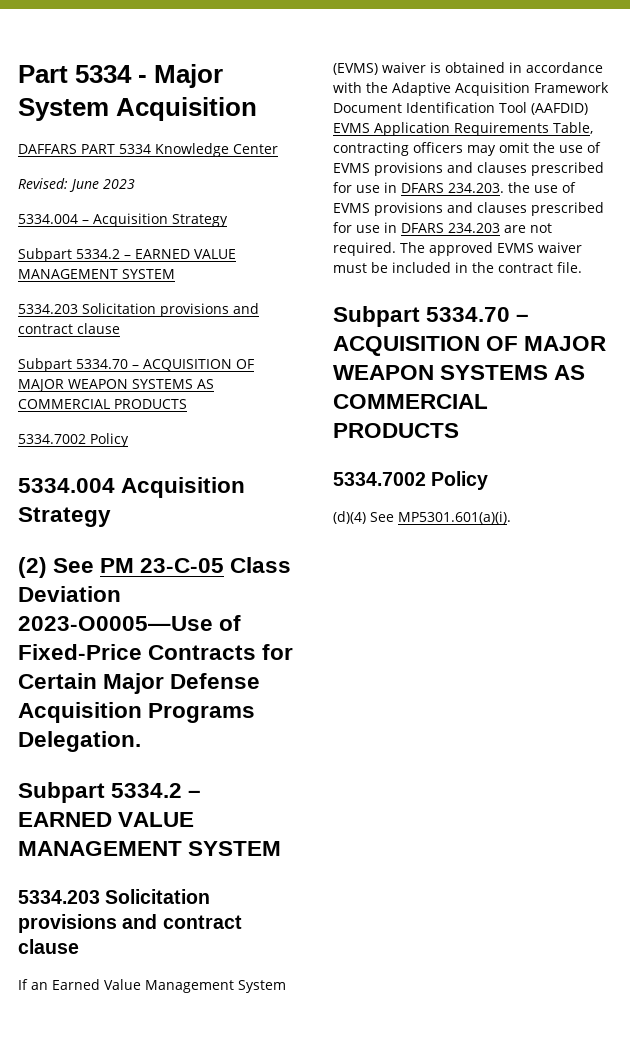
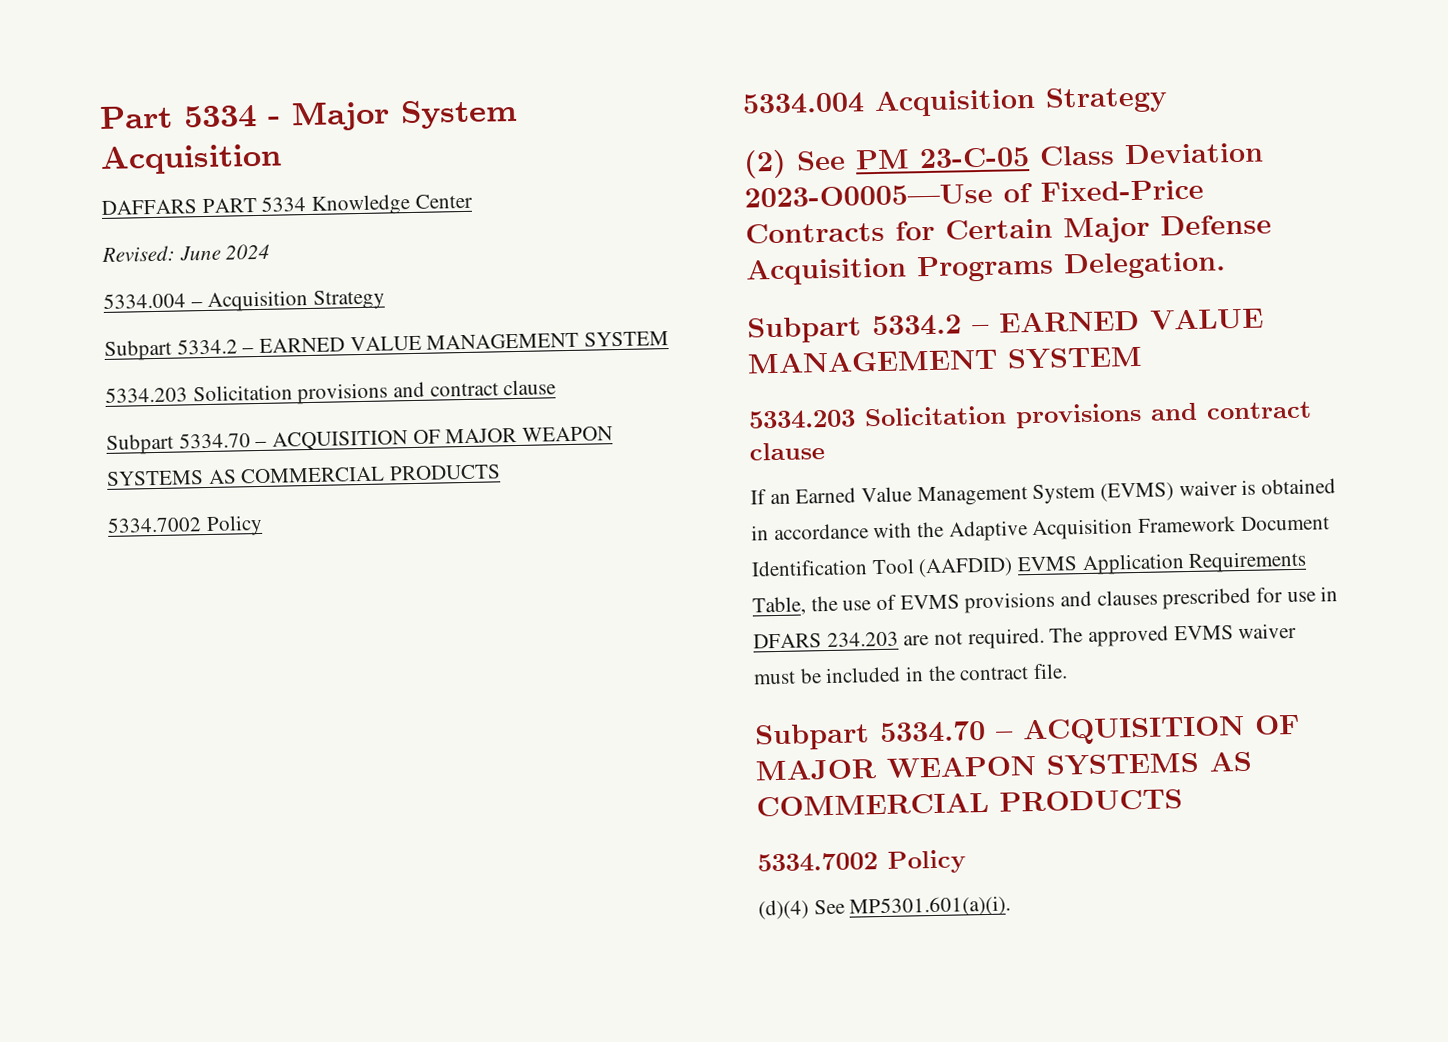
- Revised: June 2023
+ Revised: June 2024
- If an Earned Value Management System (EVMS) waiver is obtained in accordance with the Adaptive Acquisition Framework Document Identification Tool (AAFDID) EVMS Application Requirements Table, contracting officers may omit the use of EVMS provisions and clauses prescribed for use in DFARS 234.203. the use of EVMS provisions and clauses prescribed for use in DFARS 234.203 are not required.
+ If an Earned Value Management System (EVMS) waiver is obtained in accordance with the Adaptive Acquisition Framework Document Identification Tool (AAFDID) EVMS Application Requirements Table, the use of EVMS provisions and clauses prescribed for use in DFARS 234.203 are not required.

